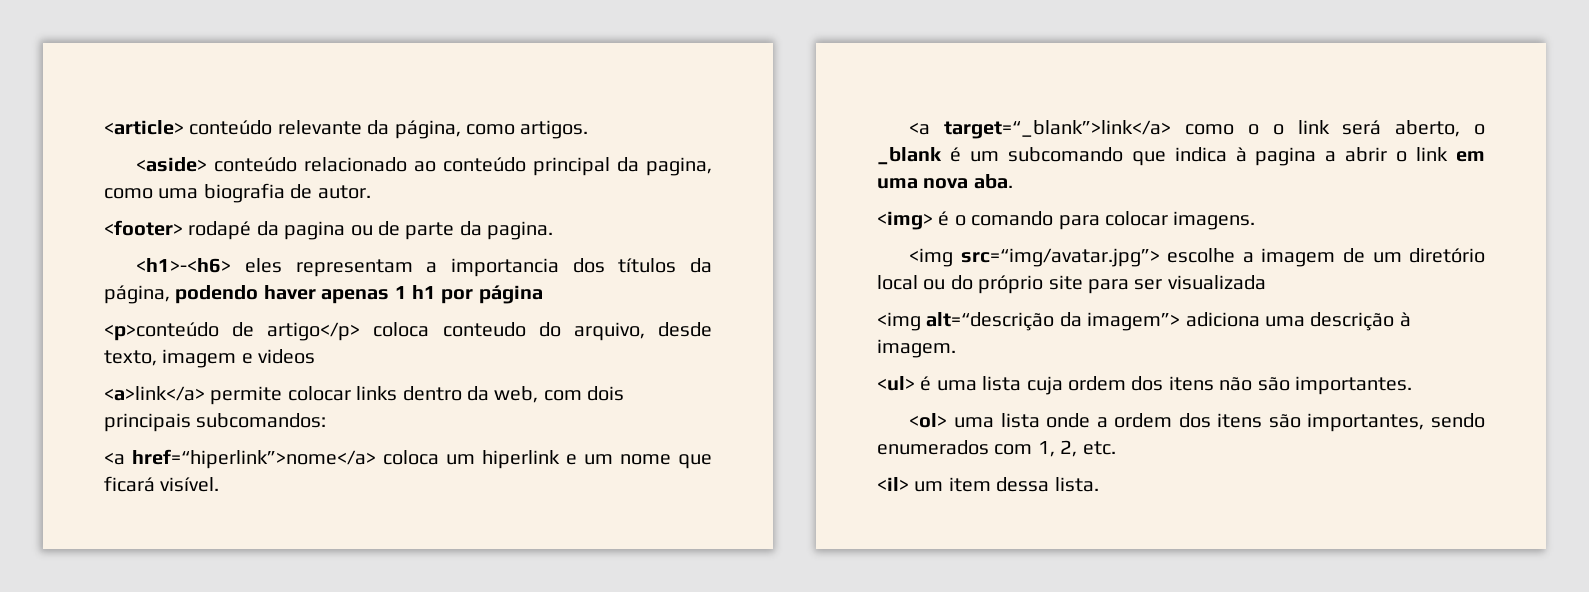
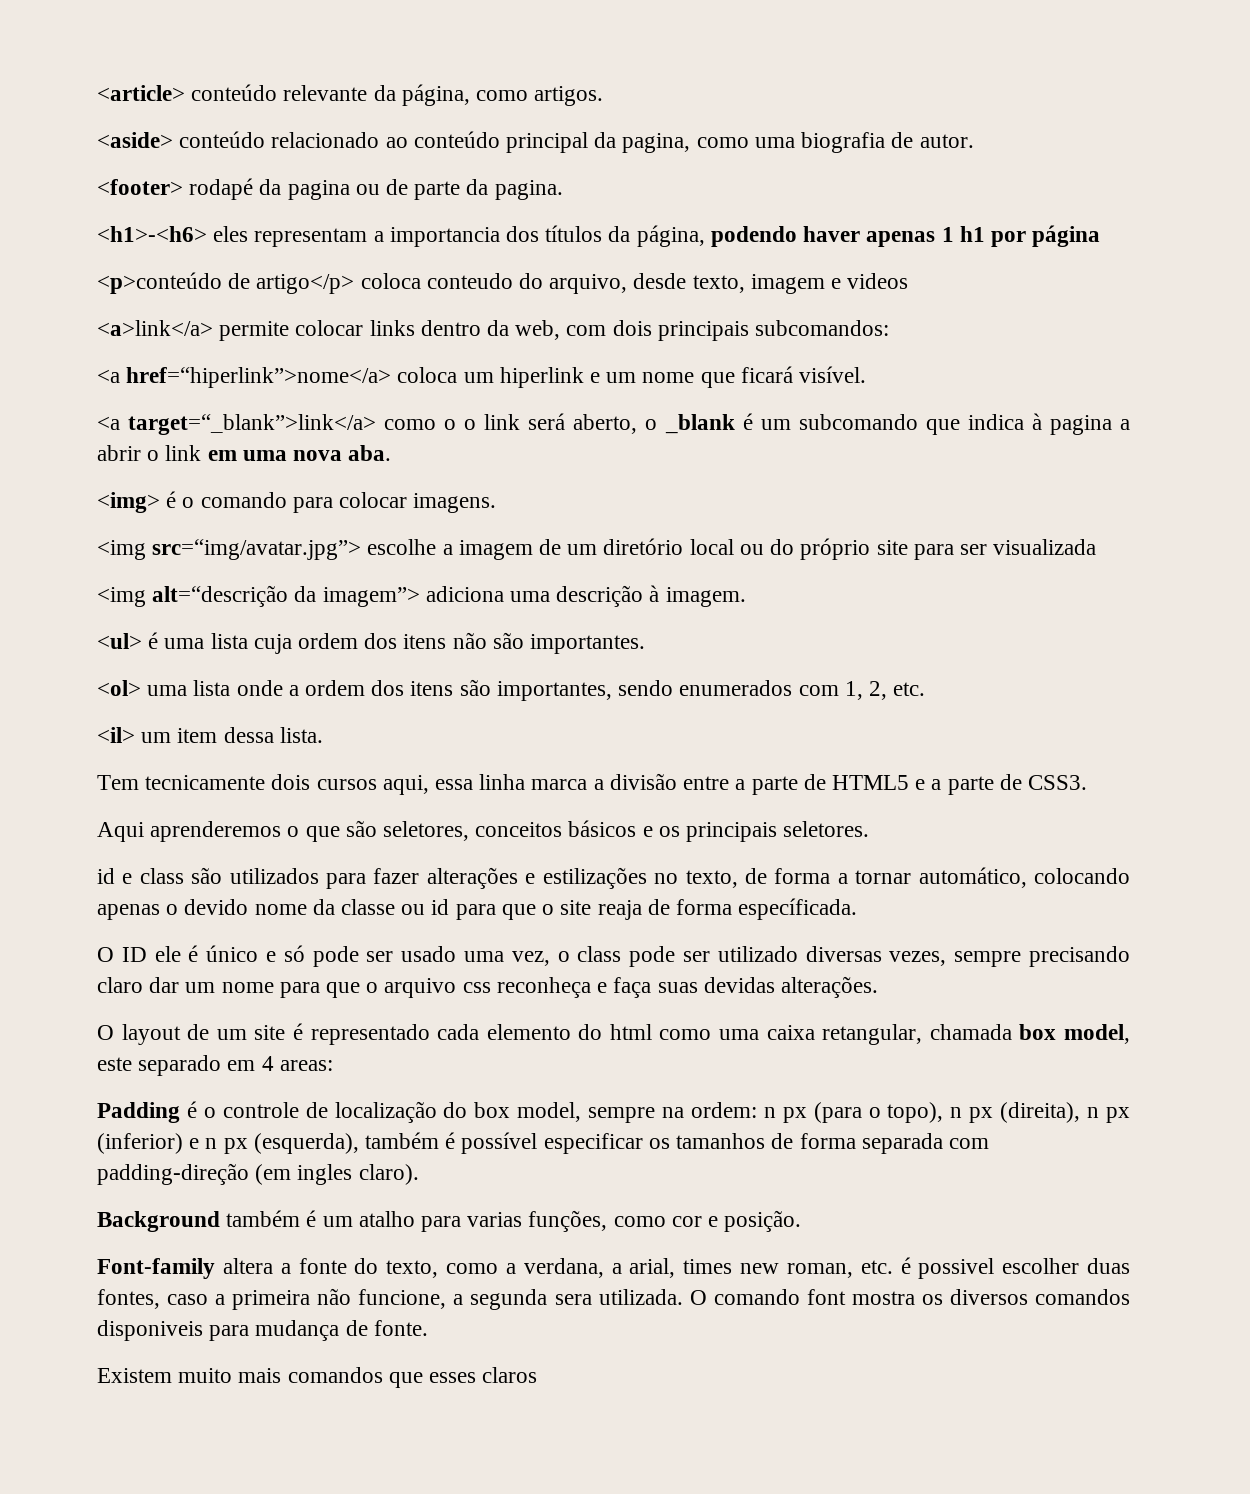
+ Tem tecnicamente dois cursos aqui, essa linha marca a divisão entre a parte de HTML5 e a parte de CSS3.
+ Aqui aprenderemos o que são seletores, conceitos básicos e os principais seletores.
+ id e class são utilizados para fazer alterações e estilizações no texto, de forma a tornar automático, colocando apenas o devido nome da classe ou id para que o site reaja de forma específicada.
+ O ID ele é único e só pode ser usado uma vez, o class pode ser utilizado diversas vezes, sempre precisando claro dar um nome para que o arquivo css reconheça e faça suas devidas alterações.
+ O layout de um site é representado cada elemento do html como uma caixa retangular, chamada box model, este separado em 4 areas:
+ Padding é o controle de localização do box model, sempre na ordem: n px (para o topo), n px (direita), n px (inferior) e n px (esquerda), também é possível especificar os tamanhos de forma separada com padding-direção (em ingles claro).
+ Background também é um atalho para varias funções, como cor e posição.
+ Font-family altera a fonte do texto, como a verdana, a arial, times new roman, etc. é possivel escolher duas fontes, caso a primeira não funcione, a segunda sera utilizada. O comando font mostra os diversos comandos disponiveis para mudança de fonte.
+ Existem muito mais comandos que esses claros

